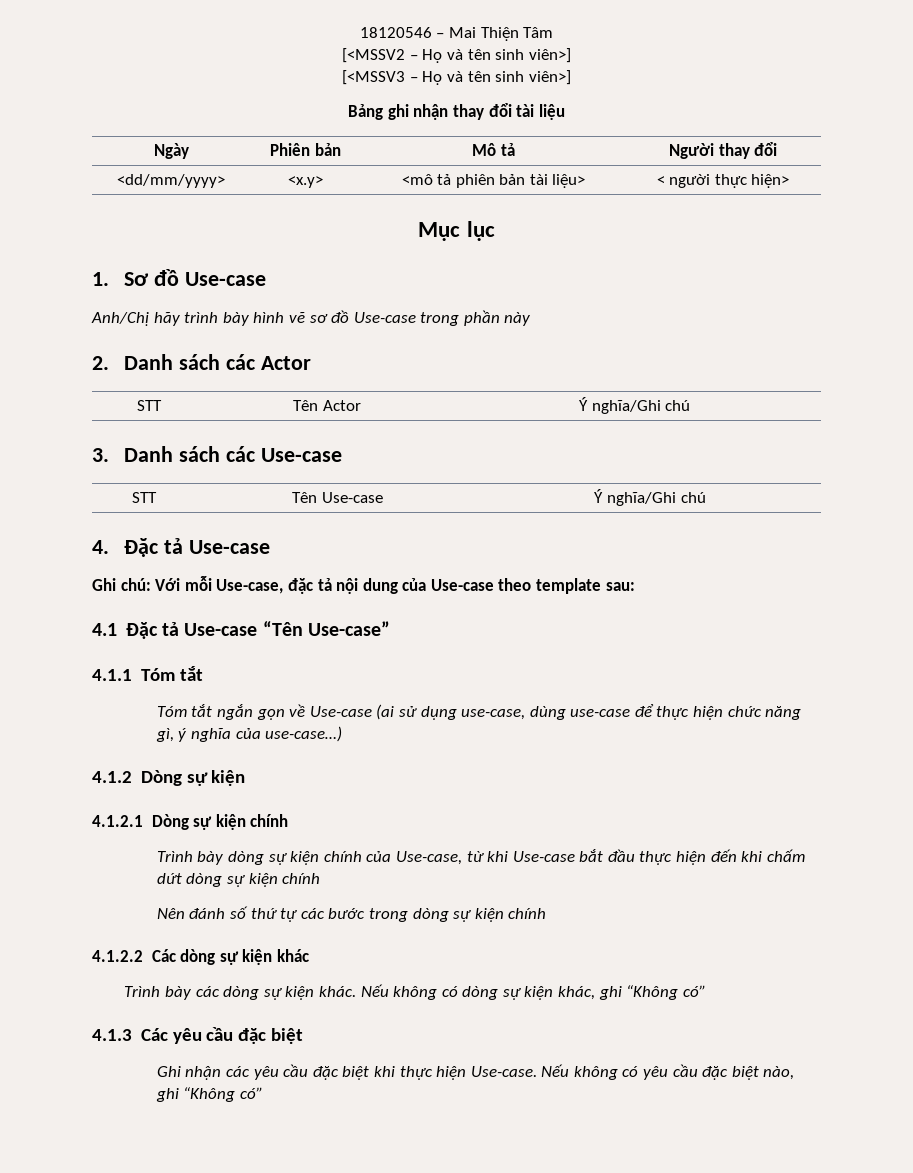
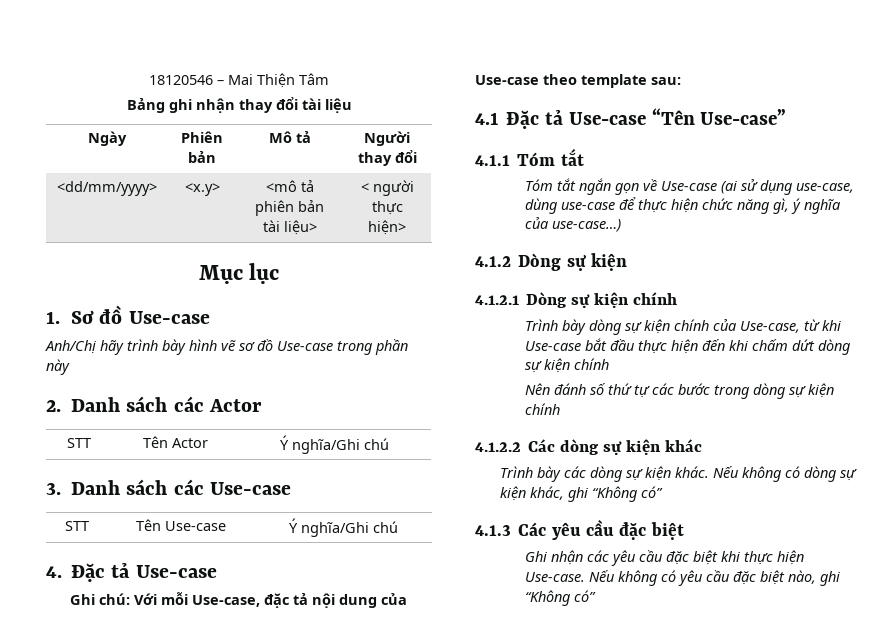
- [<MSSV2 – Họ và tên sinh viên>]
- [<MSSV3 – Họ và tên sinh viên>]

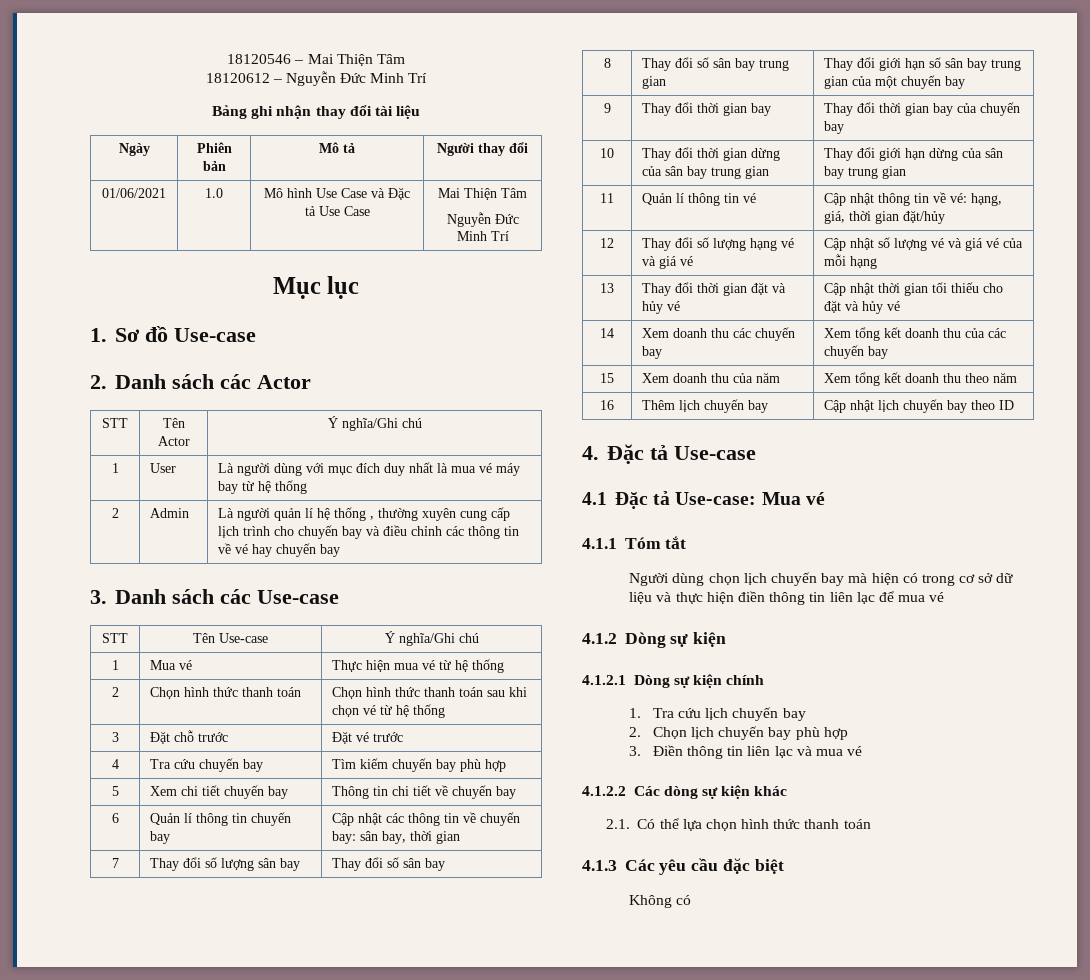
+ 18120612 – Nguyễn Đức Minh Trí
- <dd/mm/yyyy> | <x.y> | <mô tả phiên bản tài liệu> | < người thực hiện>
+ 01/06/2021 | 1.0 | Mô hình Use Case và Đặc tả Use Case | Mai Thiện Tâm
+ Nguyễn Đức Minh Trí
- Anh/Chị hãy trình bày hình vẽ sơ đồ Use-case trong phần này
+ 1 | User | Là người dùng với mục đích duy nhất là mua vé máy bay từ hệ thống
+ 2 | Admin | Là người quản lí hệ thống , thường xuyên cung cấp lịch trình cho chuyến bay và điều chỉnh các thông tin về vé hay chuyến bay
+ 1 | Mua vé | Thực hiện mua vé từ hệ thống
+ 2 | Chọn hình thức thanh toán | Chọn hình thức thanh toán sau khi chọn vé từ hệ thống
+ 3 | Đặt chỗ trước | Đặt vé trước
+ 4 | Tra cứu chuyến bay | Tìm kiếm chuyến bay phù hợp
+ 5 | Xem chi tiết chuyến bay | Thông tin chi tiết về chuyến bay
+ 6 | Quản lí thông tin chuyến bay | Cập nhật các thông tin về chuyến bay: sân bay, thời gian
+ 7 | Thay đổi số lượng sân bay | Thay đổi số sân bay
+ 8 | Thay đổi số sân bay trung gian | Thay đổi giới hạn số sân bay trung gian của một chuyến bay
+ 9 | Thay đổi thời gian bay | Thay đổi thời gian bay của chuyến bay
+ 10 | Thay đổi thời gian dừng của sân bay trung gian | Thay đổi giới hạn dừng của sân bay trung gian
+ 11 | Quản lí thông tin vé | Cập nhật thông tin về vé: hạng, giá, thời gian đặt/hủy
+ 12 | Thay đổi số lượng hạng vé và giá vé | Cập nhật số lượng vé và giá vé của mỗi hạng
+ 13 | Thay đổi thời gian đặt và hủy vé | Cập nhật thời gian tối thiếu cho đặt và hủy vé
+ 14 | Xem doanh thu các chuyến bay | Xem tổng kết doanh thu của các chuyến bay
+ 15 | Xem doanh thu của năm | Xem tổng kết doanh thu theo năm
+ 16 | Thêm lịch chuyến bay | Cập nhật lịch chuyến bay theo ID
  4. Đặc tả Use-case
- Ghi chú: Với mỗi Use-case, đặc tả nội dung của Use-case theo template sau:
- 4.1 Đặc tả Use-case “Tên Use-case”
+ 4.1 Đặc tả Use-case: Mua vé
- Tóm tắt ngắn gọn về Use-case (ai sử dụng use-case, dùng use-case để thực hiện chức năng gì, ý nghĩa của use-case…)
+ Người dùng chọn lịch chuyến bay mà hiện có trong cơ sở dữ liệu và thực hiện điền thông tin liên lạc để mua vé
- Trình bày dòng sự kiện chính của Use-case, từ khi Use-case bắt đầu thực hiện đến khi chấm dứt dòng sự kiện chính
- Nên đánh số thứ tự các bước trong dòng sự kiện chính
+ 1. Tra cứu lịch chuyến bay
+ 2. Chọn lịch chuyến bay phù hợp
+ 3. Điền thông tin liên lạc và mua vé
- Trình bày các dòng sự kiện khác. Nếu không có dòng sự kiện khác, ghi “Không có”
+ 2.1. Có thể lựa chọn hình thức thanh toán
- Ghi nhận các yêu cầu đặc biệt khi thực hiện Use-case. Nếu không có yêu cầu đặc biệt nào, ghi “Không có”
+ Không có

